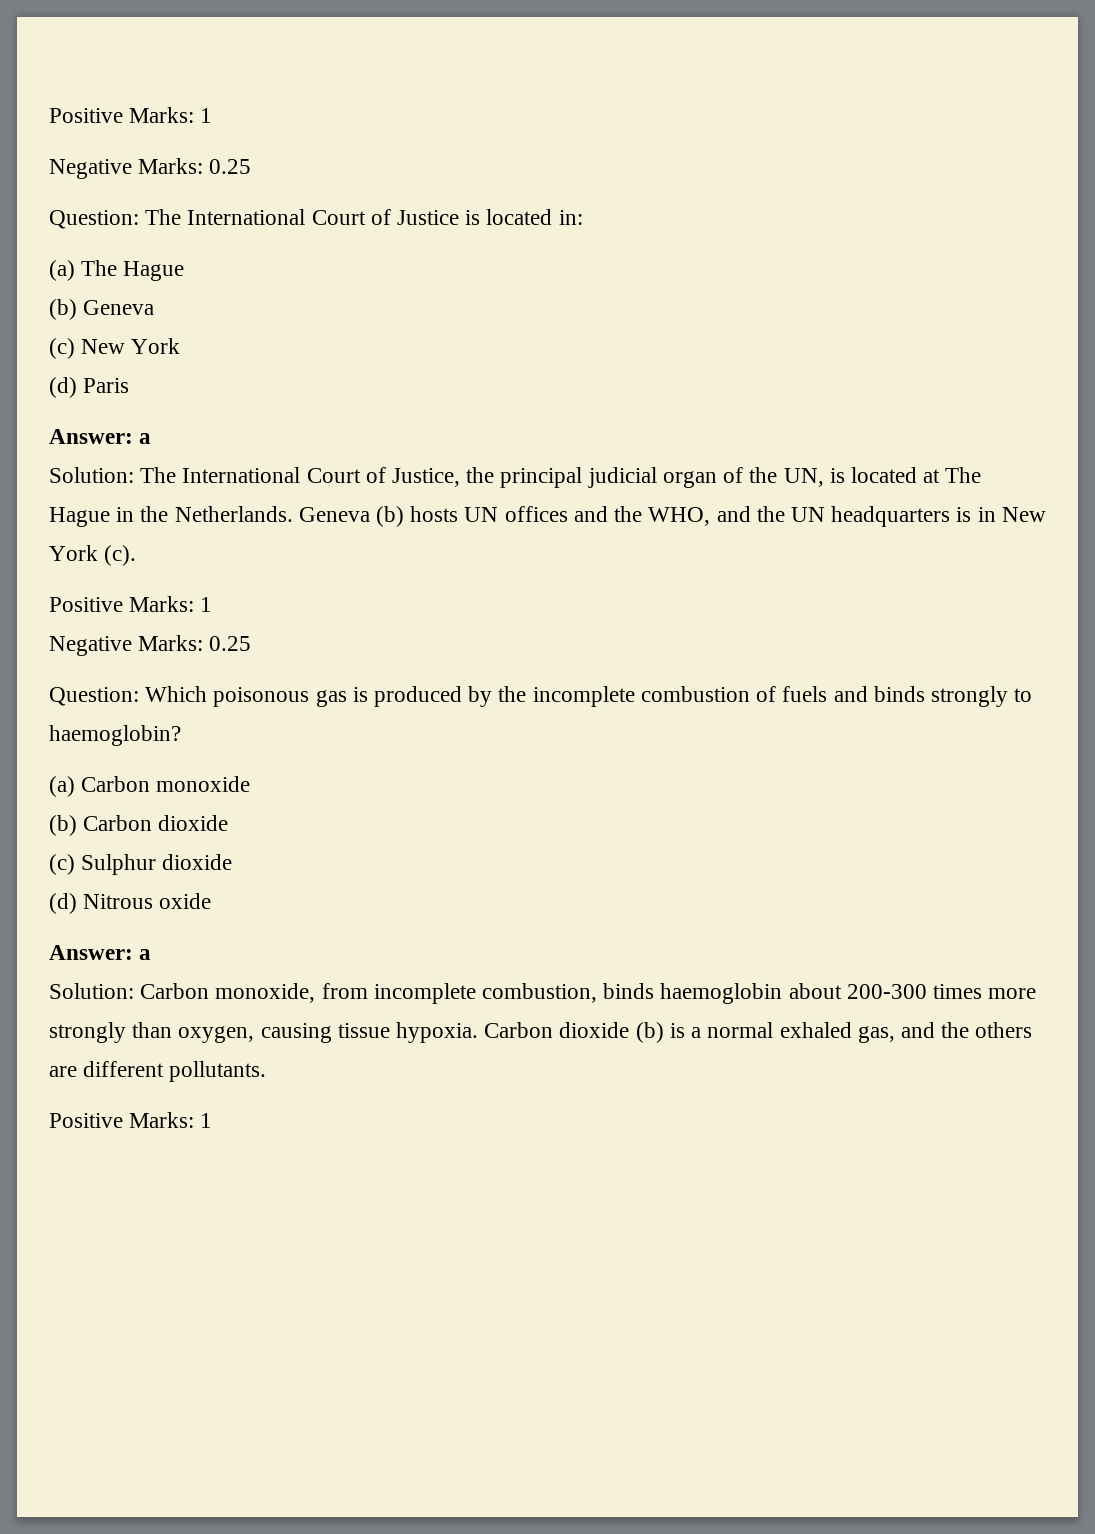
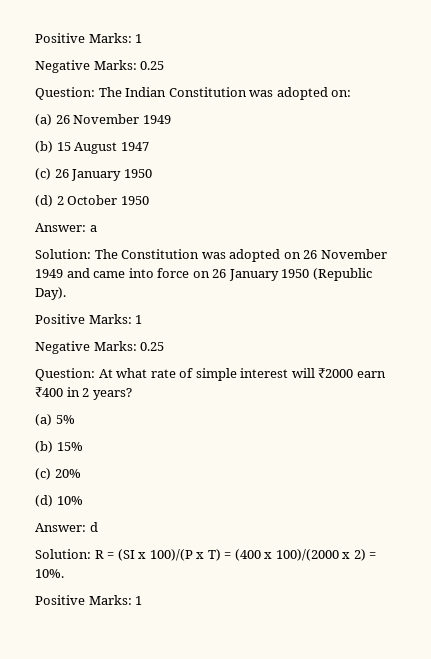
- Question: The International Court of Justice is located in:
- (a) The Hague
- (b) Geneva
- (c) New York
- (d) Paris
+ Question: The Indian Constitution was adopted on:
+ (a) 26 November 1949
+ (b) 15 August 1947
+ (c) 26 January 1950
+ (d) 2 October 1950
  Answer: a
- Solution: The International Court of Justice, the principal judicial organ of the UN, is located at The Hague in the Netherlands. Geneva (b) hosts UN offices and the WHO, and the UN headquarters is in New York (c).
+ Solution: The Constitution was adopted on 26 November 1949 and came into force on 26 January 1950 (Republic Day).
  Positive Marks: 1
  Negative Marks: 0.25
- Question: Which poisonous gas is produced by the incomplete combustion of fuels and binds strongly to haemoglobin?
- (a) Carbon monoxide
- (b) Carbon dioxide
- (c) Sulphur dioxide
- (d) Nitrous oxide
- Answer: a
- Solution: Carbon monoxide, from incomplete combustion, binds haemoglobin about 200-300 times more strongly than oxygen, causing tissue hypoxia. Carbon dioxide (b) is a normal exhaled gas, and the others are different pollutants.
+ Question: At what rate of simple interest will ₹2000 earn ₹400 in 2 years?
+ (a) 5%
+ (b) 15%
+ (c) 20%
+ (d) 10%
+ Answer: d
+ Solution: R = (SI x 100)/(P x T) = (400 x 100)/(2000 x 2) = 10%.

